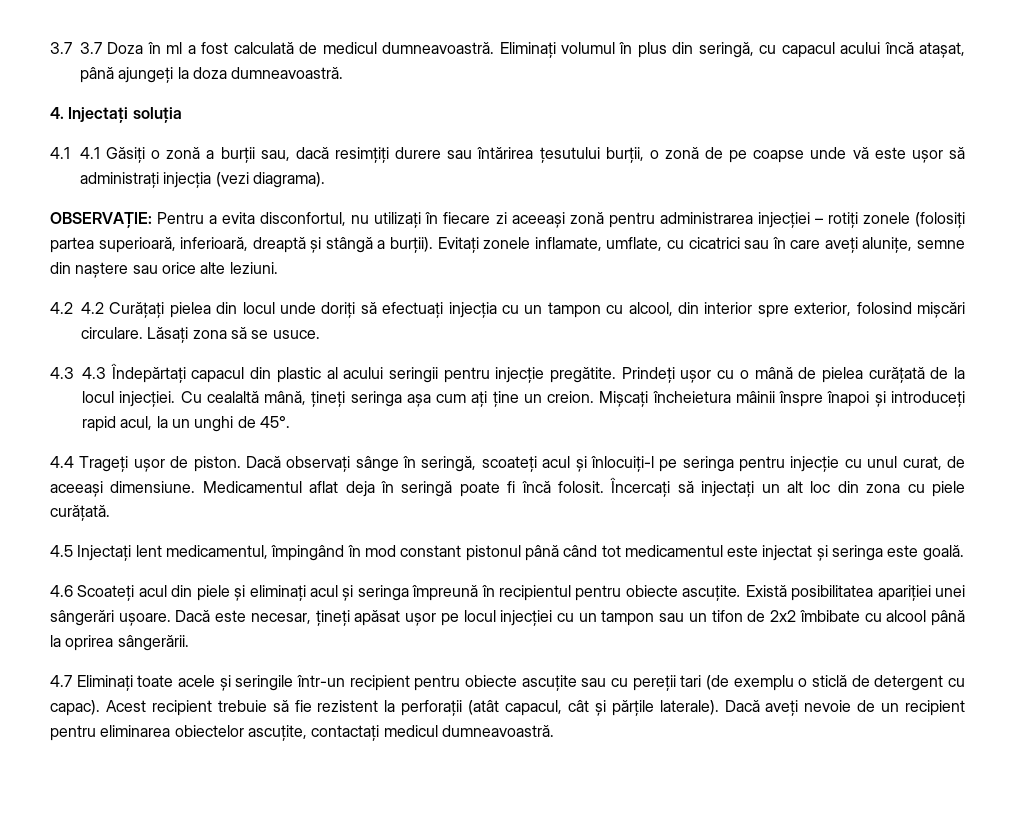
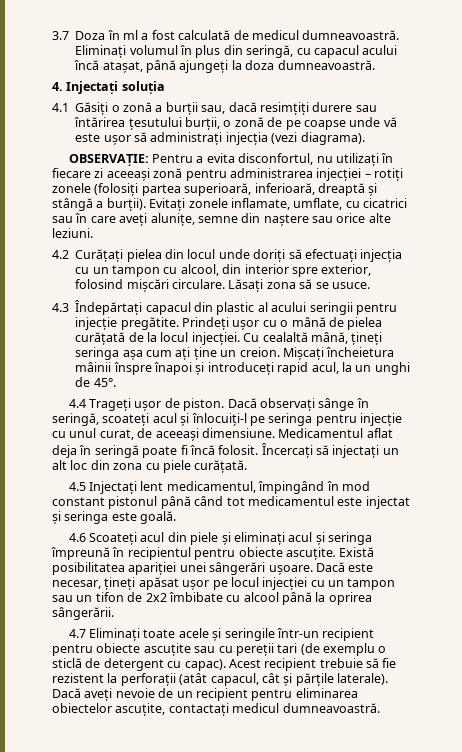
- 3.7 3.7 Doza în ml a fost calculată de medicul dumneavoastră.
+ 3.7 Doza în ml a fost calculată de medicul dumneavoastră.
- 4.1 4.1 Găsiți o zonă a burții sau, dacă resimțiți durere sau întărirea țesutului burții, o zonă de pe coapse unde vă este ușor să administrați injecția (vezi diagrama).
+ 4.1 Găsiți o zonă a burții sau, dacă resimțiți durere sau întărirea țesutului burții, o zonă de pe coapse unde vă este ușor să administrați injecția (vezi diagrama).
- 4.2 4.2 Curățați pielea din locul unde doriți să efectuați injecția cu un tampon cu alcool, din interior spre exterior, folosind mișcări circulare.
+ 4.2 Curățați pielea din locul unde doriți să efectuați injecția cu un tampon cu alcool, din interior spre exterior, folosind mișcări circulare.
- 4.3 4.3 Îndepărtați capacul din plastic al acului seringii pentru injecție pregătite.
+ 4.3 Îndepărtați capacul din plastic al acului seringii pentru injecție pregătite.

